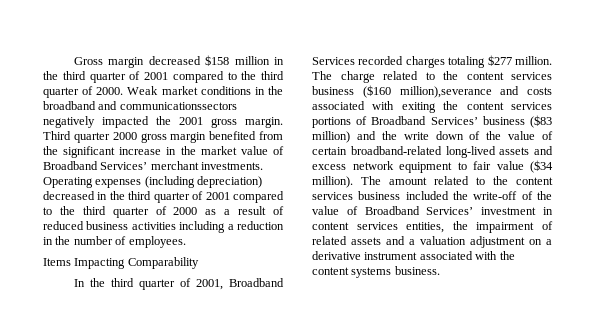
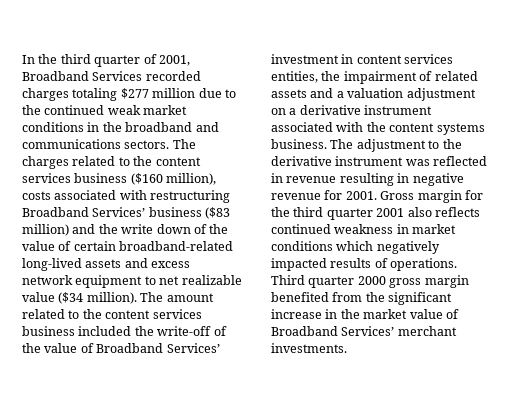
- Gross margin decreased $158 million in the third quarter of 2001 compared to the third quarter of 2000. Weak market conditions in the broadband and communicationssectors negatively impacted the 2001 gross margin. Third quarter 2000 gross margin benefited from the significant increase in the market value of Broadband Services’ merchant investments. Operating expenses (including depreciation) decreased in the third quarter of 2001 compared to the third quarter of 2000 as a result of reduced business activities including a reduction in the number of employees.
- Items Impacting Comparability
- In the third quarter of 2001, Broadband Services recorded charges totaling $277 million. The charge related to the content services business ($160 million),severance and costs associated with exiting the content services portions of Broadband Services’ business ($83 million) and the write down of the value of certain broadband-related long-lived assets and excess network equipment to fair value ($34 million).
+ In the third quarter of 2001, Broadband Services recorded charges totaling $277 million due to the continued weak market conditions in the broadband and communications sectors. The charges related to the content services business ($160 million), costs associated with restructuring Broadband Services’ business ($83 million) and the write down of the value of certain broadband-related long-lived assets and excess network equipment to net realizable value ($34 million).
+ The adjustment to the derivative instrument was reflected in revenue resulting in negative revenue for 2001. Gross margin for the third quarter 2001 also reflects continued weakness in market conditions which negatively impacted results of operations. Third quarter 2000 gross margin benefited from the significant increase in the market value of Broadband Services’ merchant investments.

